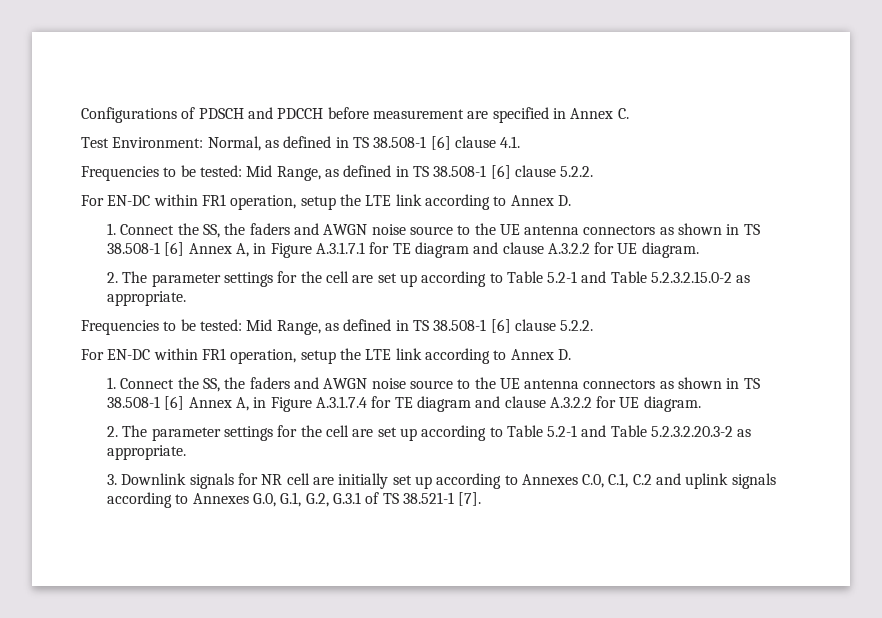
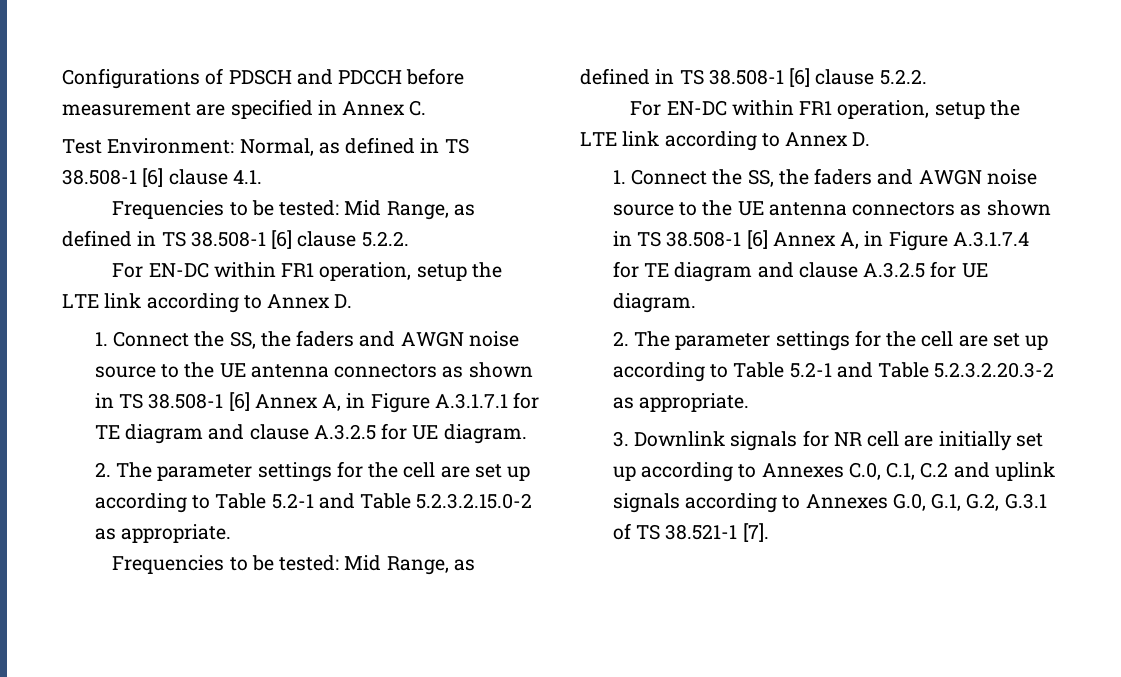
- 1. Connect the SS, the faders and AWGN noise source to the UE antenna connectors as shown in TS 38.508-1 [6] Annex A, in Figure A.3.1.7.1 for TE diagram and clause A.3.2.2 for UE diagram.
+ 1. Connect the SS, the faders and AWGN noise source to the UE antenna connectors as shown in TS 38.508-1 [6] Annex A, in Figure A.3.1.7.1 for TE diagram and clause A.3.2.5 for UE diagram.
- 1. Connect the SS, the faders and AWGN noise source to the UE antenna connectors as shown in TS 38.508-1 [6] Annex A, in Figure A.3.1.7.4 for TE diagram and clause A.3.2.2 for UE diagram.
+ 1. Connect the SS, the faders and AWGN noise source to the UE antenna connectors as shown in TS 38.508-1 [6] Annex A, in Figure A.3.1.7.4 for TE diagram and clause A.3.2.5 for UE diagram.

